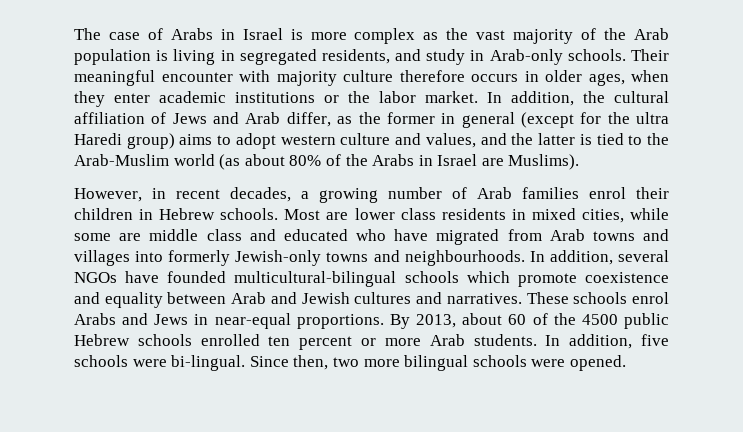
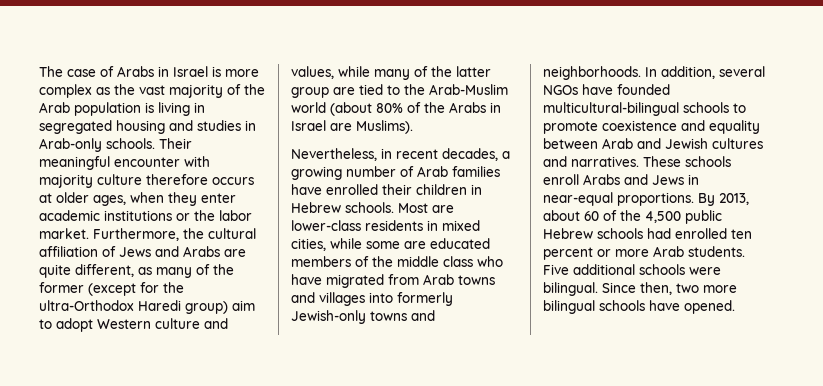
- The case of Arabs in Israel is more complex as the vast majority of the Arab population is living in segregated residents, and study in Arab-only schools.
+ The case of Arabs in Israel is more complex as the vast majority of the Arab population is living in segregated housing and studies in Arab-only schools.
- Their meaningful encounter with majority culture therefore occurs in older ages, when they enter academic institutions or the labor market.
+ Their meaningful encounter with majority culture therefore occurs at older ages, when they enter academic institutions or the labor market.
- In addition, the cultural affiliation of Jews and Arab differ, as the former in general (except for the ultra Haredi group) aims to adopt western culture and values, and the latter is tied to the Arab-Muslim world (as about 80% of the Arabs in Israel are Muslims).
+ Furthermore, the cultural affiliation of Jews and Arabs are quite different, as many of the former (except for the ultra-Orthodox Haredi group) aim to adopt Western culture and values, while many of the latter group are tied to the Arab-Muslim world (about 80% of the Arabs in Israel are Muslims).
- However, in recent decades, a growing number of Arab families enrol their children in Hebrew schools.
+ Nevertheless, in recent decades, a growing number of Arab families have enrolled their children in Hebrew schools.
- Most are lower class residents in mixed cities, while some are middle class and educated who have migrated from Arab towns and villages into formerly Jewish-only towns and neighbourhoods.
+ Most are lower-class residents in mixed cities, while some are educated members of the middle class who have migrated from Arab towns and villages into formerly Jewish-only towns and neighborhoods.
- In addition, several NGOs have founded multicultural-bilingual schools which promote coexistence and equality between Arab and Jewish cultures and narratives.
+ In addition, several NGOs have founded multicultural-bilingual schools to promote coexistence and equality between Arab and Jewish cultures and narratives.
- These schools enrol Arabs and Jews in near-equal proportions.
+ These schools enroll Arabs and Jews in near-equal proportions.
- By 2013, about 60 of the 4500 public Hebrew schools enrolled ten percent or more Arab students.
+ By 2013, about 60 of the 4,500 public Hebrew schools had enrolled ten percent or more Arab students.
- In addition, five schools were bi-lingual.
+ Five additional schools were bilingual.
- Since then, two more bilingual schools were opened.
+ Since then, two more bilingual schools have opened.

